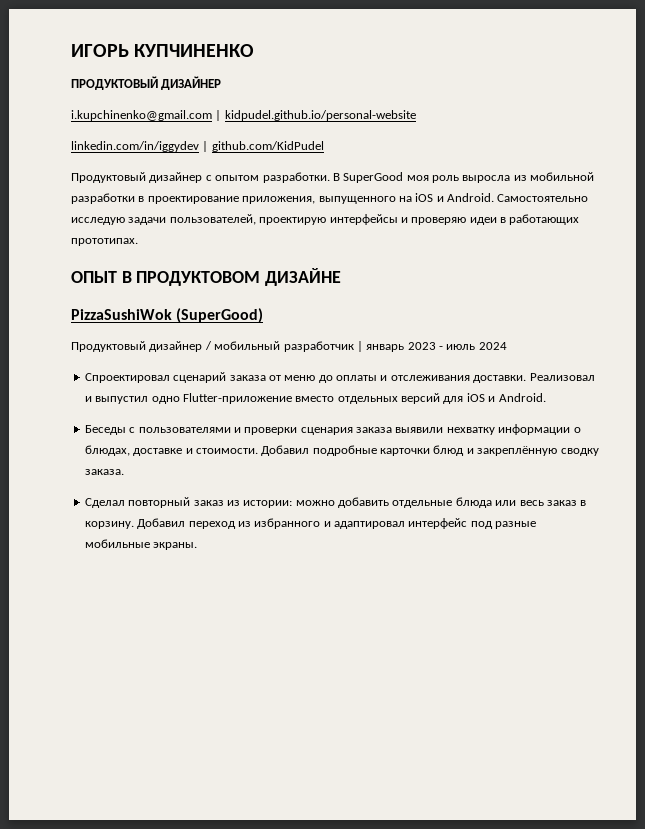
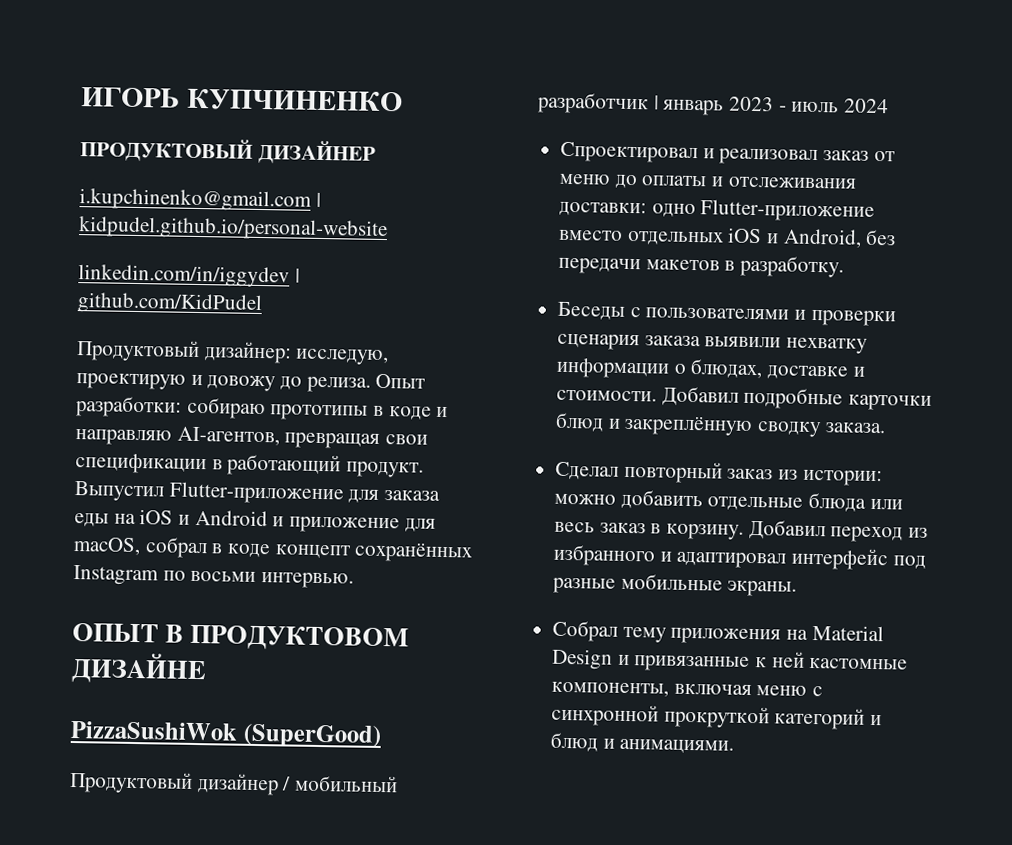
- Продуктовый дизайнер с опытом разработки. В SuperGood моя роль выросла из мобильной разработки в проектирование приложения, выпущенного на iOS и Android. Самостоятельно исследую задачи пользователей, проектирую интерфейсы и проверяю идеи в работающих прототипах.
+ Продуктовый дизайнер: исследую, проектирую и довожу до релиза. Опыт разработки: собираю прототипы в коде и направляю AI-агентов, превращая свои спецификации в работающий продукт. Выпустил Flutter-приложение для заказа еды на iOS и Android и приложение для macOS, собрал в коде концепт сохранённых Instagram по восьми интервью.
- Спроектировал сценарий заказа от меню до оплаты и отслеживания доставки. Реализовал и выпустил одно Flutter-приложение вместо отдельных версий для iOS и Android.
+ Спроектировал и реализовал заказ от меню до оплаты и отслеживания доставки: одно Flutter-приложение вместо отдельных iOS и Android, без передачи макетов в разработку.
+ Собрал тему приложения на Material Design и привязанные к ней кастомные компоненты, включая меню с синхронной прокруткой категорий и блюд и анимациями.

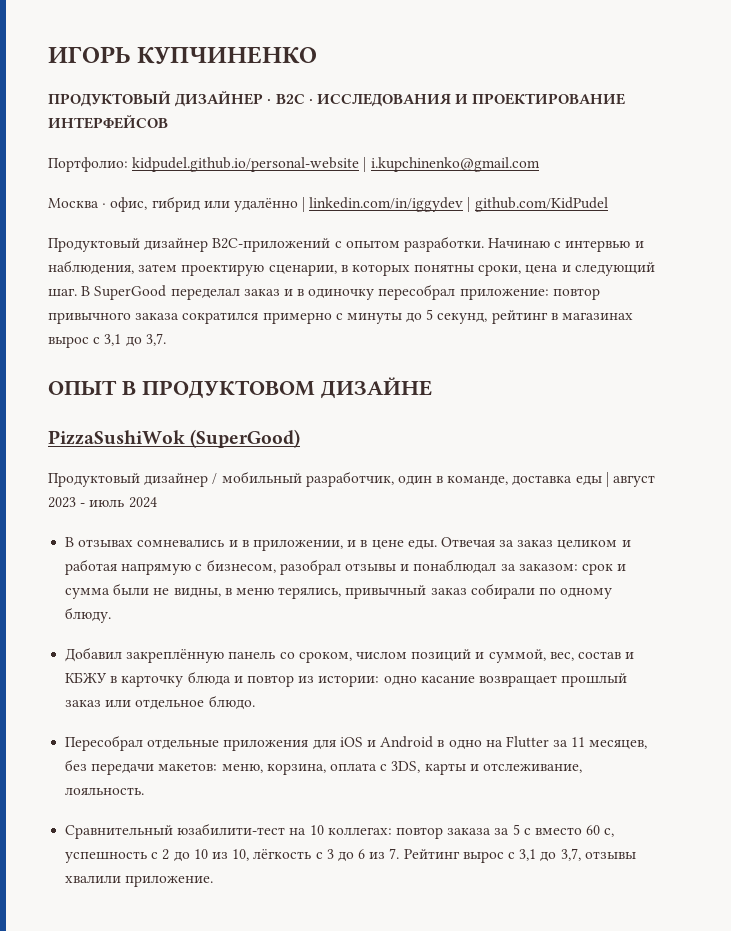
- ПРОДУКТОВЫЙ ДИЗАЙНЕР
- i.kupchinenko@gmail.com | kidpudel.github.io/personal-website
- linkedin.com/in/iggydev | github.com/KidPudel
- Продуктовый дизайнер: исследую, проектирую и довожу до релиза. Опыт разработки: собираю прототипы в коде и направляю AI-агентов, превращая свои спецификации в работающий продукт. Выпустил Flutter-приложение для заказа еды на iOS и Android и приложение для macOS, собрал в коде концепт сохранённых Instagram по восьми интервью.
+ ПРОДУКТОВЫЙ ДИЗАЙНЕР · B2C · ИССЛЕДОВАНИЯ И ПРОЕКТИРОВАНИЕ ИНТЕРФЕЙСОВ
+ Портфолио: kidpudel.github.io/personal-website | i.kupchinenko@gmail.com
+ Москва · офис, гибрид или удалённо | linkedin.com/in/iggydev | github.com/KidPudel
+ Продуктовый дизайнер B2C-приложений с опытом разработки. Начинаю с интервью и наблюдения, затем проектирую сценарии, в которых понятны сроки, цена и следующий шаг. В SuperGood переделал заказ и в одиночку пересобрал приложение: повтор привычного заказа сократился примерно с минуты до 5 секунд, рейтинг в магазинах вырос с 3,1 до 3,7.
- Продуктовый дизайнер / мобильный разработчик | январь 2023 - июль 2024
- Спроектировал и реализовал заказ от меню до оплаты и отслеживания доставки: одно Flutter-приложение вместо отдельных iOS и Android, без передачи макетов в разработку.
- Беседы с пользователями и проверки сценария заказа выявили нехватку информации о блюдах, доставке и стоимости. Добавил подробные карточки блюд и закреплённую сводку заказа.
- Сделал повторный заказ из истории: можно добавить отдельные блюда или весь заказ в корзину. Добавил переход из избранного и адаптировал интерфейс под разные мобильные экраны.
- Собрал тему приложения на Material Design и привязанные к ней кастомные компоненты, включая меню с синхронной прокруткой категорий и блюд и анимациями.
+ Продуктовый дизайнер / мобильный разработчик, один в команде, доставка еды | август 2023 - июль 2024
+ В отзывах сомневались и в приложении, и в цене еды. Отвечая за заказ целиком и работая напрямую с бизнесом, разобрал отзывы и понаблюдал за заказом: срок и сумма были не видны, в меню терялись, привычный заказ собирали по одному блюду.
+ Добавил закреплённую панель со сроком, числом позиций и суммой, вес, состав и КБЖУ в карточку блюда и повтор из истории: одно касание возвращает прошлый заказ или отдельное блюдо.
+ Пересобрал отдельные приложения для iOS и Android в одно на Flutter за 11 месяцев, без передачи макетов: меню, корзина, оплата с 3DS, карты и отслеживание, лояльность.
+ Сравнительный юзабилити-тест на 10 коллегах: повтор заказа за 5 с вместо 60 с, успешность с 2 до 10 из 10, лёгкость с 3 до 6 из 7. Рейтинг вырос с 3,1 до 3,7, отзывы хвалили приложение.

